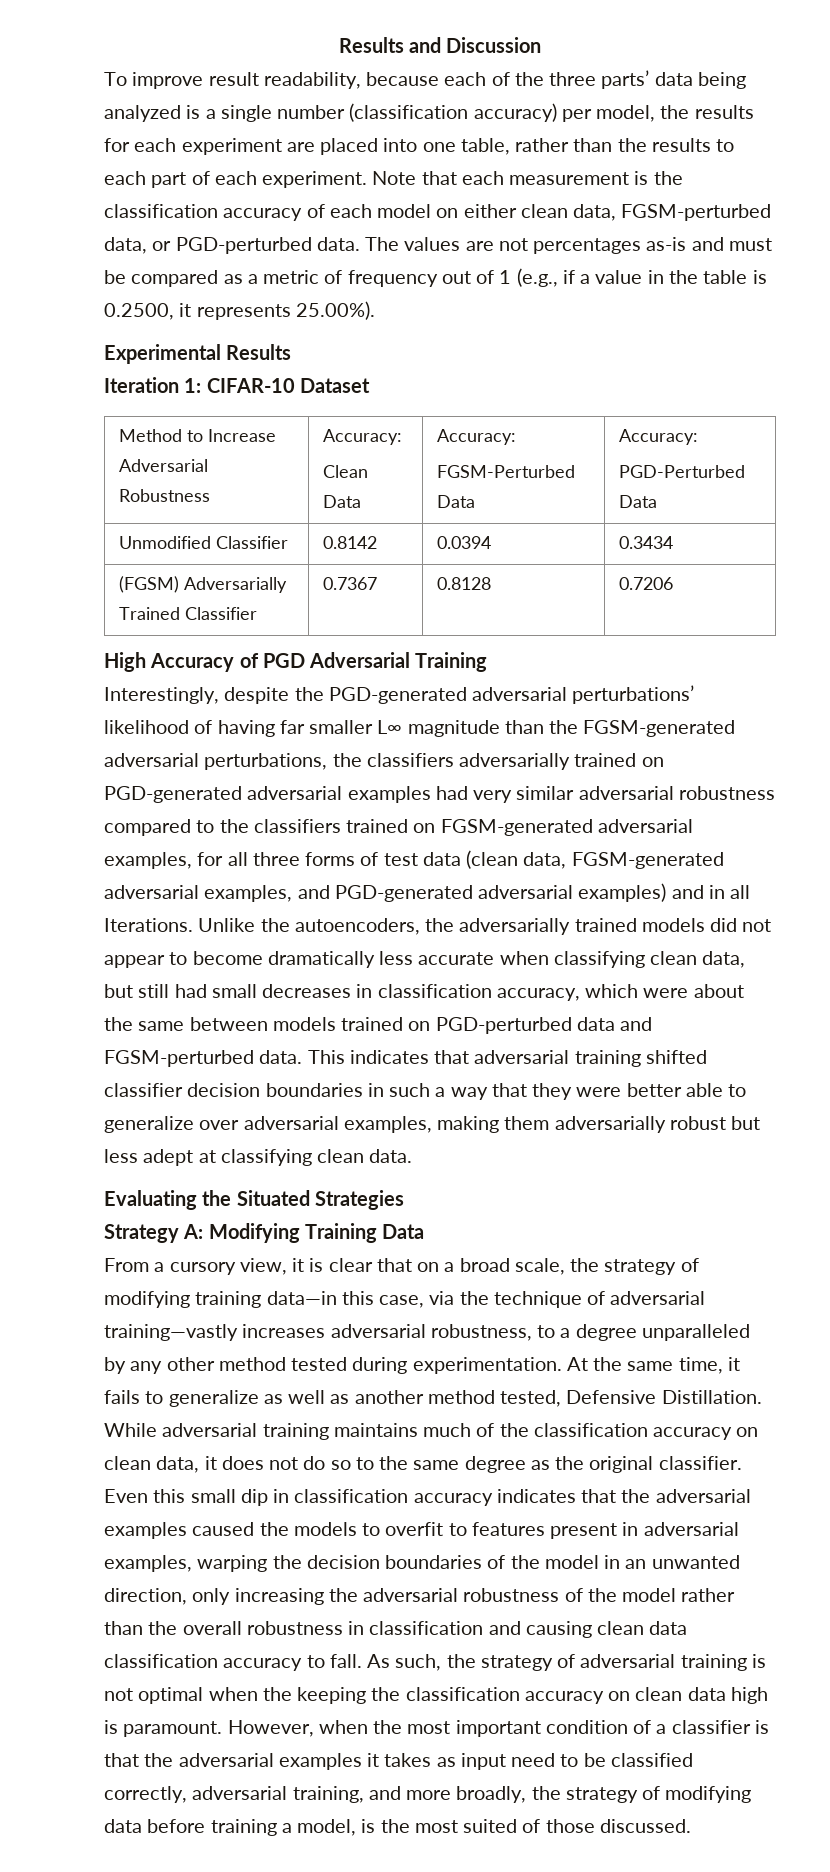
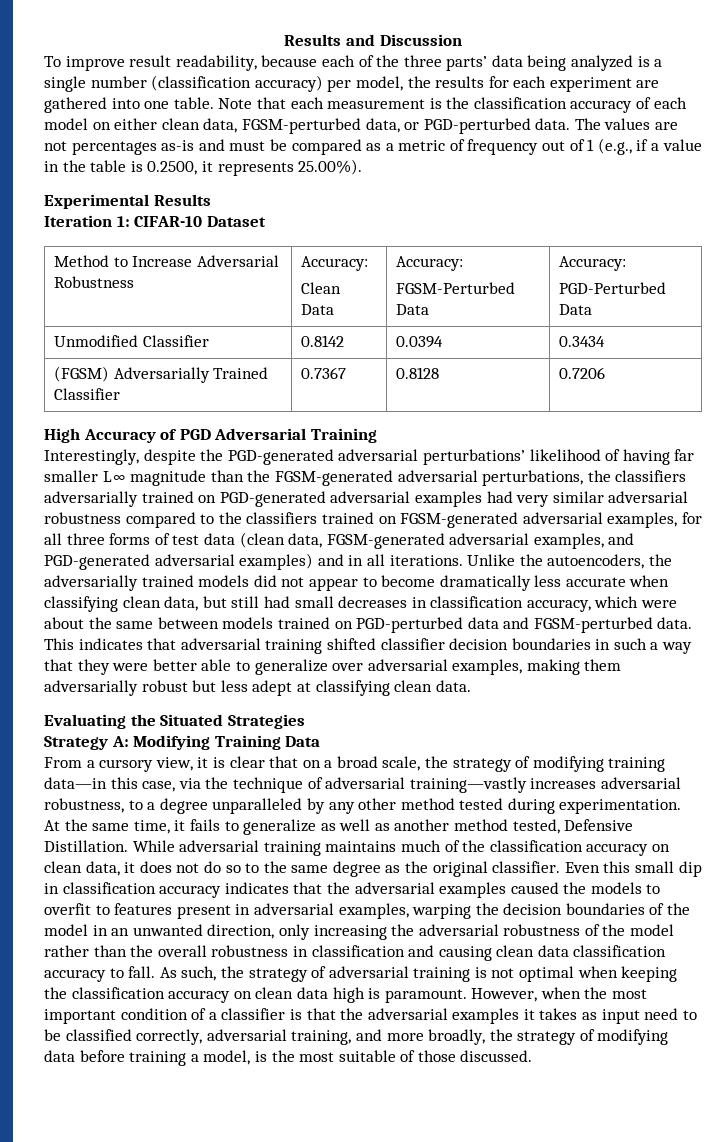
- To improve result readability, because each of the three parts’ data being analyzed is a single number (classification accuracy) per model, the results for each experiment are placed into one table, rather than the results to each part of each experiment.
+ To improve result readability, because each of the three parts’ data being analyzed is a single number (classification accuracy) per model, the results for each experiment are gathered into one table.
- Interestingly, despite the PGD-generated adversarial perturbations’ likelihood of having far smaller L∞ magnitude than the FGSM-generated adversarial perturbations, the classifiers adversarially trained on PGD-generated adversarial examples had very similar adversarial robustness compared to the classifiers trained on FGSM-generated adversarial examples, for all three forms of test data (clean data, FGSM-generated adversarial examples, and PGD-generated adversarial examples) and in all Iterations.
+ Interestingly, despite the PGD-generated adversarial perturbations’ likelihood of having far smaller L∞ magnitude than the FGSM-generated adversarial perturbations, the classifiers adversarially trained on PGD-generated adversarial examples had very similar adversarial robustness compared to the classifiers trained on FGSM-generated adversarial examples, for all three forms of test data (clean data, FGSM-generated adversarial examples, and PGD-generated adversarial examples) and in all iterations.
- As such, the strategy of adversarial training is not optimal when the keeping the classification accuracy on clean data high is paramount.
+ As such, the strategy of adversarial training is not optimal when keeping the classification accuracy on clean data high is paramount.
- However, when the most important condition of a classifier is that the adversarial examples it takes as input need to be classified correctly, adversarial training, and more broadly, the strategy of modifying data before training a model, is the most suited of those discussed.
+ However, when the most important condition of a classifier is that the adversarial examples it takes as input need to be classified correctly, adversarial training, and more broadly, the strategy of modifying data before training a model, is the most suitable of those discussed.

